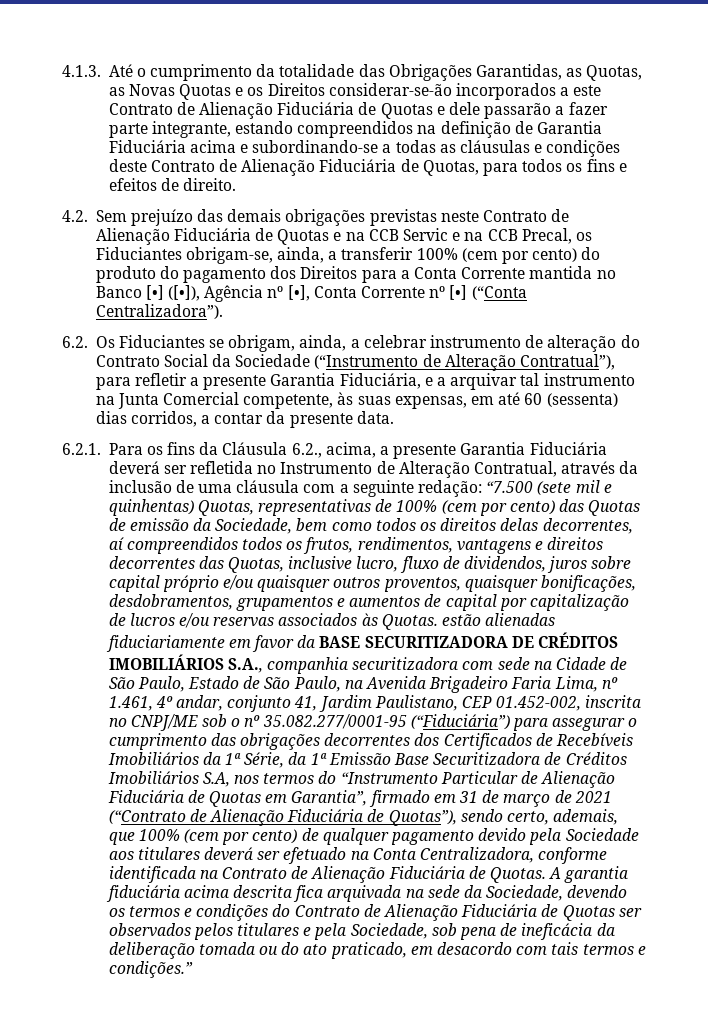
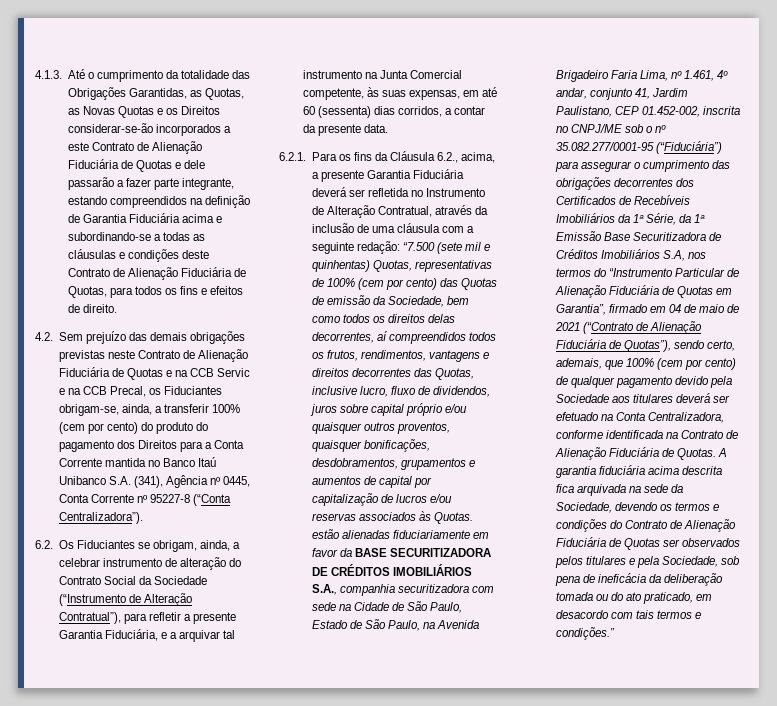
- 4.2. Sem prejuízo das demais obrigações previstas neste Contrato de Alienação Fiduciária de Quotas e na CCB Servic e na CCB Precal, os Fiduciantes obrigam-se, ainda, a transferir 100% (cem por cento) do produto do pagamento dos Direitos para a Conta Corrente mantida no Banco [•] ([•]), Agência nº [•], Conta Corrente nº [•] (“Conta Centralizadora”).
+ 4.2. Sem prejuízo das demais obrigações previstas neste Contrato de Alienação Fiduciária de Quotas e na CCB Servic e na CCB Precal, os Fiduciantes obrigam-se, ainda, a transferir 100% (cem por cento) do produto do pagamento dos Direitos para a Conta Corrente mantida no Banco Itaú Unibanco S.A. (341), Agência nº 0445, Conta Corrente nº 95227-8 (“Conta Centralizadora”).
- “7.500 (sete mil e quinhentas) Quotas, representativas de 100% (cem por cento) das Quotas de emissão da Sociedade, bem como todos os direitos delas decorrentes, aí compreendidos todos os frutos, rendimentos, vantagens e direitos decorrentes das Quotas, inclusive lucro, fluxo de dividendos, juros sobre capital próprio e/ou quaisquer outros proventos, quaisquer bonificações, desdobramentos, grupamentos e aumentos de capital por capitalização de lucros e/ou reservas associados às Quotas. estão alienadas fiduciariamente em favor da BASE SECURITIZADORA DE CRÉDITOS IMOBILIÁRIOS S.A., companhia securitizadora com sede na Cidade de São Paulo, Estado de São Paulo, na Avenida Brigadeiro Faria Lima, nº 1.461, 4º andar, conjunto 41, Jardim Paulistano, CEP 01.452-002, inscrita no CNPJ/ME sob o nº 35.082.277/0001-95 (“Fiduciária”) para assegurar o cumprimento das obrigações decorrentes dos Certificados de Recebíveis Imobiliários da 1ª Série, da 1ª Emissão Base Securitizadora de Créditos Imobiliários S.A, nos termos do “Instrumento Particular de Alienação Fiduciária de Quotas em Garantia”, firmado em 31 de março de 2021 (“Contrato de Alienação Fiduciária de Quotas”), sendo certo, ademais, que 100% (cem por cento) de qualquer pagamento devido pela Sociedade aos titulares deverá ser efetuado na Conta Centralizadora, conforme identificada na Contrato de Alienação Fiduciária de Quotas.
+ “7.500 (sete mil e quinhentas) Quotas, representativas de 100% (cem por cento) das Quotas de emissão da Sociedade, bem como todos os direitos delas decorrentes, aí compreendidos todos os frutos, rendimentos, vantagens e direitos decorrentes das Quotas, inclusive lucro, fluxo de dividendos, juros sobre capital próprio e/ou quaisquer outros proventos, quaisquer bonificações, desdobramentos, grupamentos e aumentos de capital por capitalização de lucros e/ou reservas associados às Quotas. estão alienadas fiduciariamente em favor da BASE SECURITIZADORA DE CRÉDITOS IMOBILIÁRIOS S.A., companhia securitizadora com sede na Cidade de São Paulo, Estado de São Paulo, na Avenida Brigadeiro Faria Lima, nº 1.461, 4º andar, conjunto 41, Jardim Paulistano, CEP 01.452-002, inscrita no CNPJ/ME sob o nº 35.082.277/0001-95 (“Fiduciária”) para assegurar o cumprimento das obrigações decorrentes dos Certificados de Recebíveis Imobiliários da 1ª Série, da 1ª Emissão Base Securitizadora de Créditos Imobiliários S.A, nos termos do “Instrumento Particular de Alienação Fiduciária de Quotas em Garantia”, firmado em 04 de maio de 2021 (“Contrato de Alienação Fiduciária de Quotas”), sendo certo, ademais, que 100% (cem por cento) de qualquer pagamento devido pela Sociedade aos titulares deverá ser efetuado na Conta Centralizadora, conforme identificada na Contrato de Alienação Fiduciária de Quotas.

